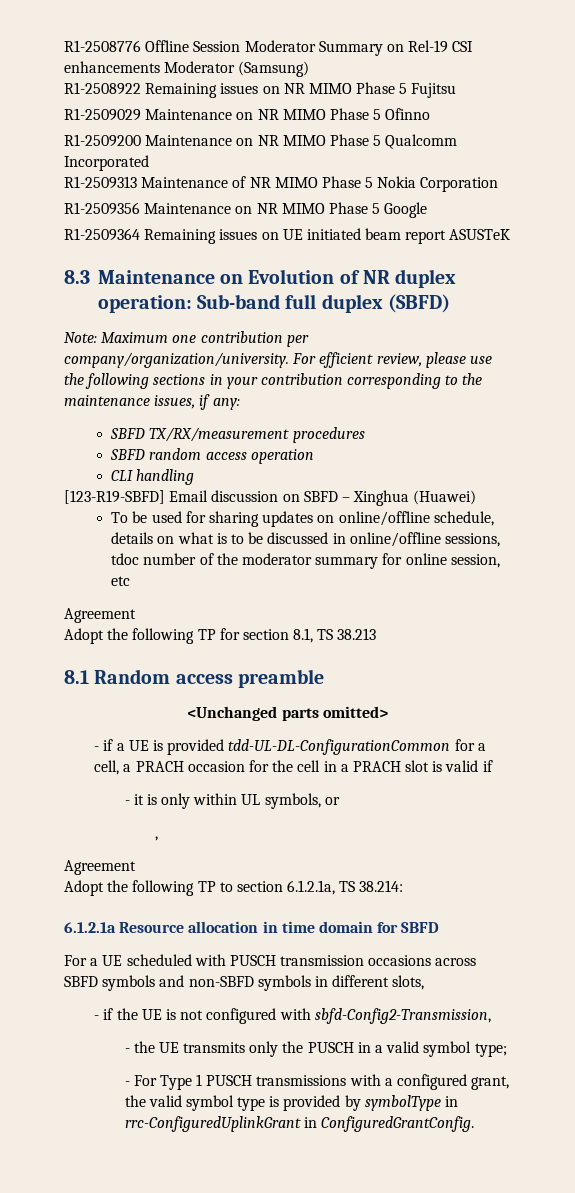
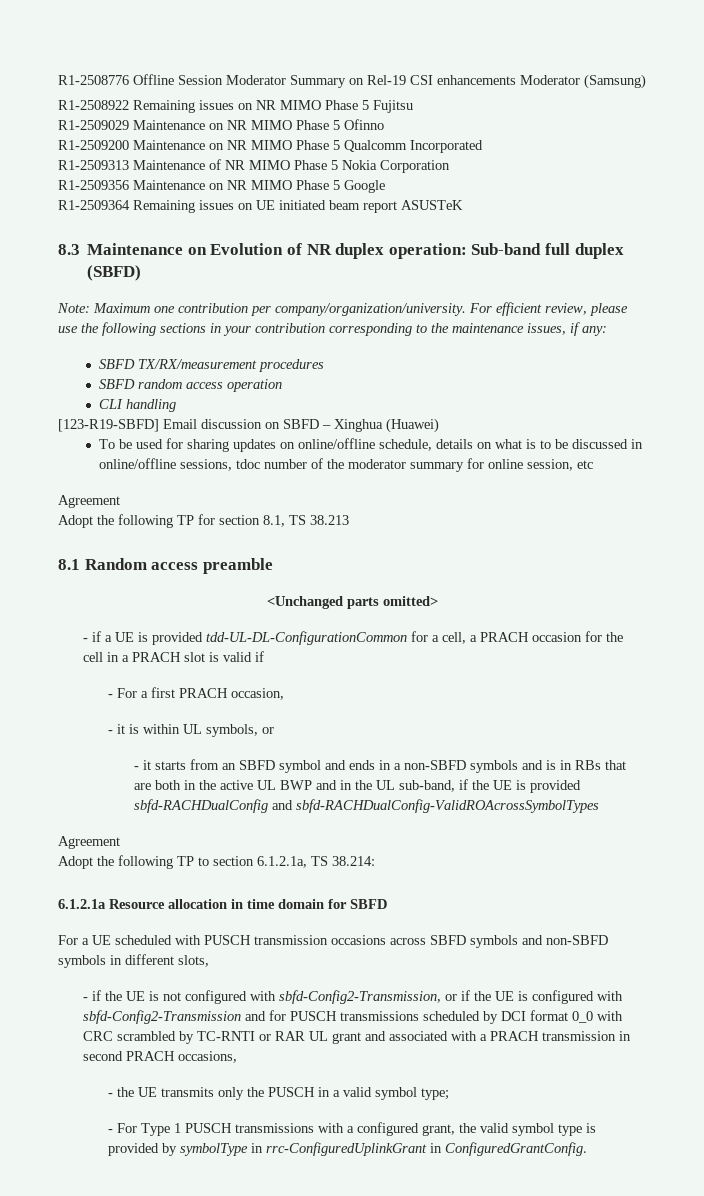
+ - For a first PRACH occasion,
- - it is only within UL symbols, or
+ - it is within UL symbols, or
- ,
+ - it starts from an SBFD symbol and ends in a non-SBFD symbols and is in RBs that are both in the active UL BWP and in the UL sub-band, if the UE is provided sbfd-RACHDualConfig and sbfd-RACHDualConfig-ValidROAcrossSymbolTypes
- - if the UE is not configured with sbfd-Config2-Transmission,
+ - if the UE is not configured with sbfd-Config2-Transmission, or if the UE is configured with sbfd-Config2-Transmission and for PUSCH transmissions scheduled by DCI format 0_0 with CRC scrambled by TC-RNTI or RAR UL grant and associated with a PRACH transmission in second PRACH occasions,

